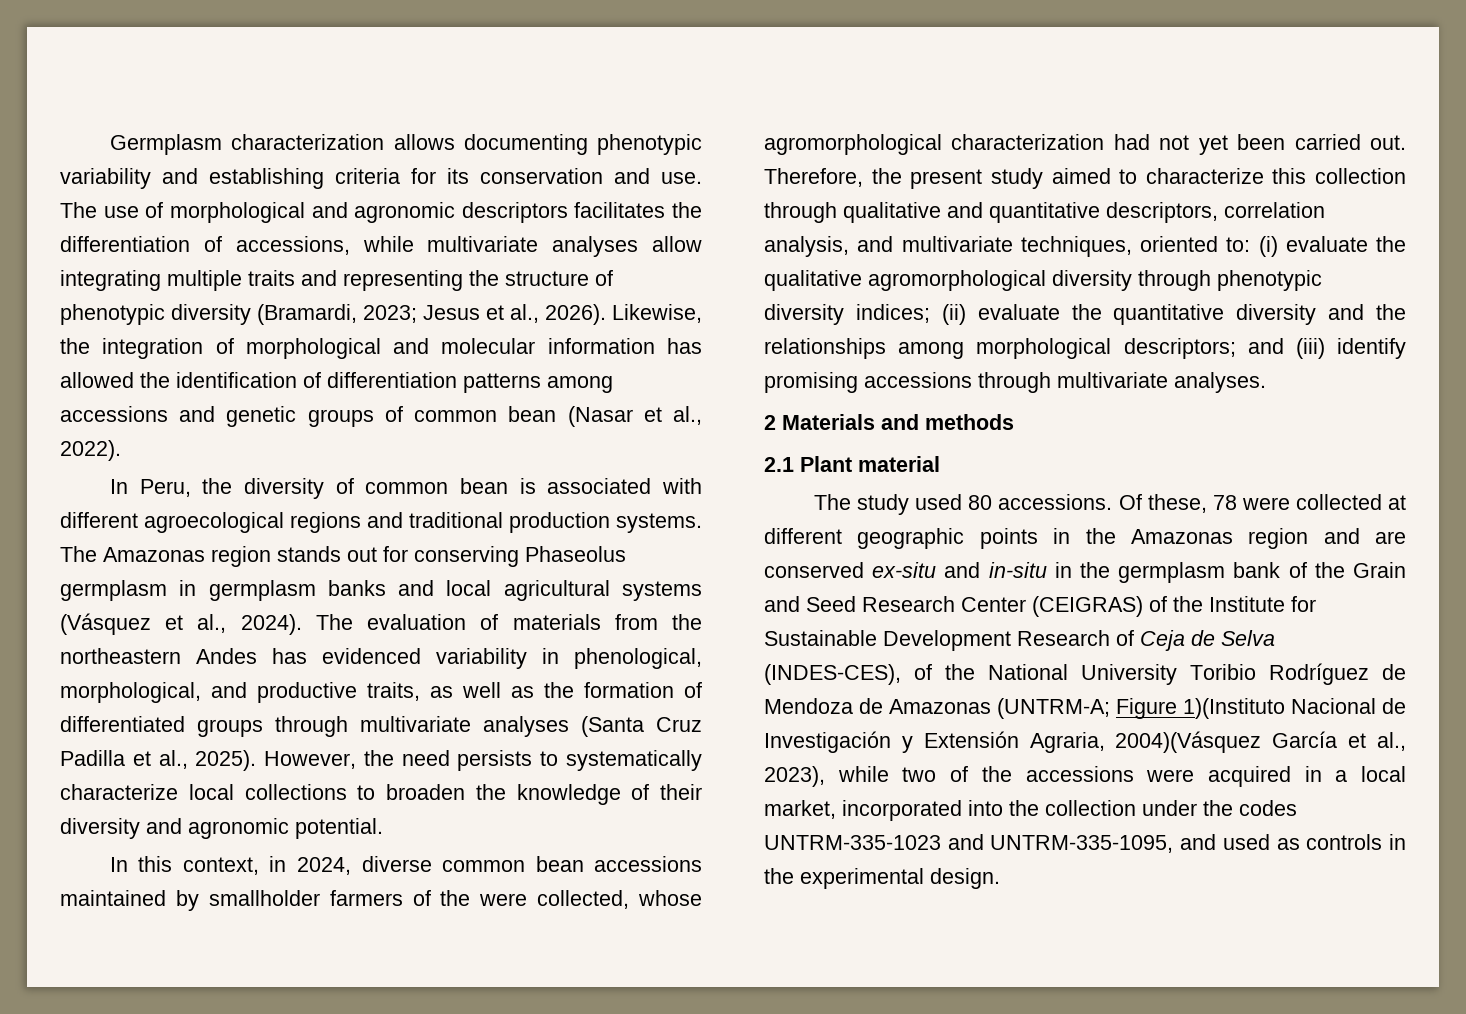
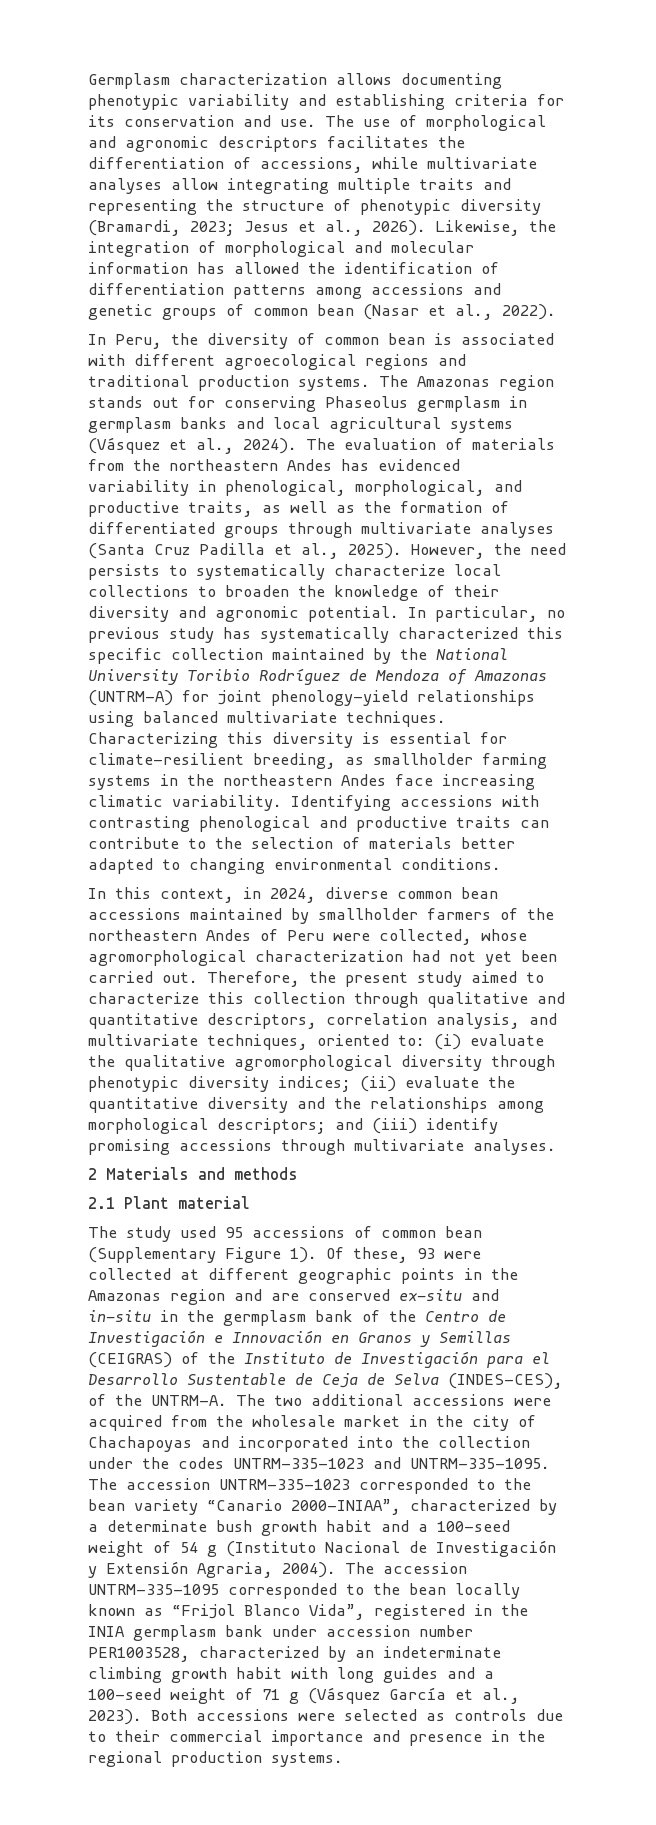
+ In particular, no previous study has systematically characterized this specific collection maintained by the National University Toribio Rodríguez de Mendoza of Amazonas (UNTRM-A) for joint phenology-yield relationships using balanced multivariate techniques. Characterizing this diversity is essential for climate-resilient breeding, as smallholder farming systems in the northeastern Andes face increasing climatic variability. Identifying accessions with contrasting phenological and productive traits can contribute to the selection of materials better adapted to changing environmental conditions.
- In this context, in 2024, diverse common bean accessions maintained by smallholder farmers of the were collected, whose agromorphological characterization had not yet been carried out.
+ In this context, in 2024, diverse common bean accessions maintained by smallholder farmers of the northeastern Andes of Peru were collected, whose agromorphological characterization had not yet been carried out.
- The study used 80 accessions.
+ The study used 95 accessions of common bean (Supplementary Figure 1).
- Of these, 78 were collected at different geographic points in the Amazonas region and are conserved ex-situ and in-situ in the germplasm bank of the Grain and Seed Research Center (CEIGRAS) of the Institute for Sustainable Development Research of Ceja de Selva (INDES-CES), of the National University Toribio Rodríguez de Mendoza de Amazonas (UNTRM-A; Figure 1)(Instituto Nacional de Investigación y Extensión Agraria, 2004)(Vásquez García et al., 2023), while two of the accessions were acquired in a local market, incorporated into the collection under the codes UNTRM-335-1023 and UNTRM-335-1095, and used as controls in the experimental design.
+ Of these, 93 were collected at different geographic points in the Amazonas region and are conserved ex-situ and in-situ in the germplasm bank of the Centro de Investigación e Innovación en Granos y Semillas (CEIGRAS) of the Instituto de Investigación para el Desarrollo Sustentable de Ceja de Selva (INDES-CES), of the UNTRM-A. The two additional accessions were acquired from the wholesale market in the city of Chachapoyas and incorporated into the collection under the codes UNTRM-335-1023 and UNTRM-335-1095. The accession UNTRM-335-1023 corresponded to the bean variety “Canario 2000-INIAA”, characterized by a determinate bush growth habit and a 100-seed weight of 54 g (Instituto Nacional de Investigación y Extensión Agraria, 2004). The accession UNTRM-335-1095 corresponded to the bean locally known as “Frijol Blanco Vida”, registered in the INIA germplasm bank under accession number PER1003528, characterized by an indeterminate climbing growth habit with long guides and a 100-seed weight of 71 g (Vásquez García et al., 2023). Both accessions were selected as controls due to their commercial importance and presence in the regional production systems.

